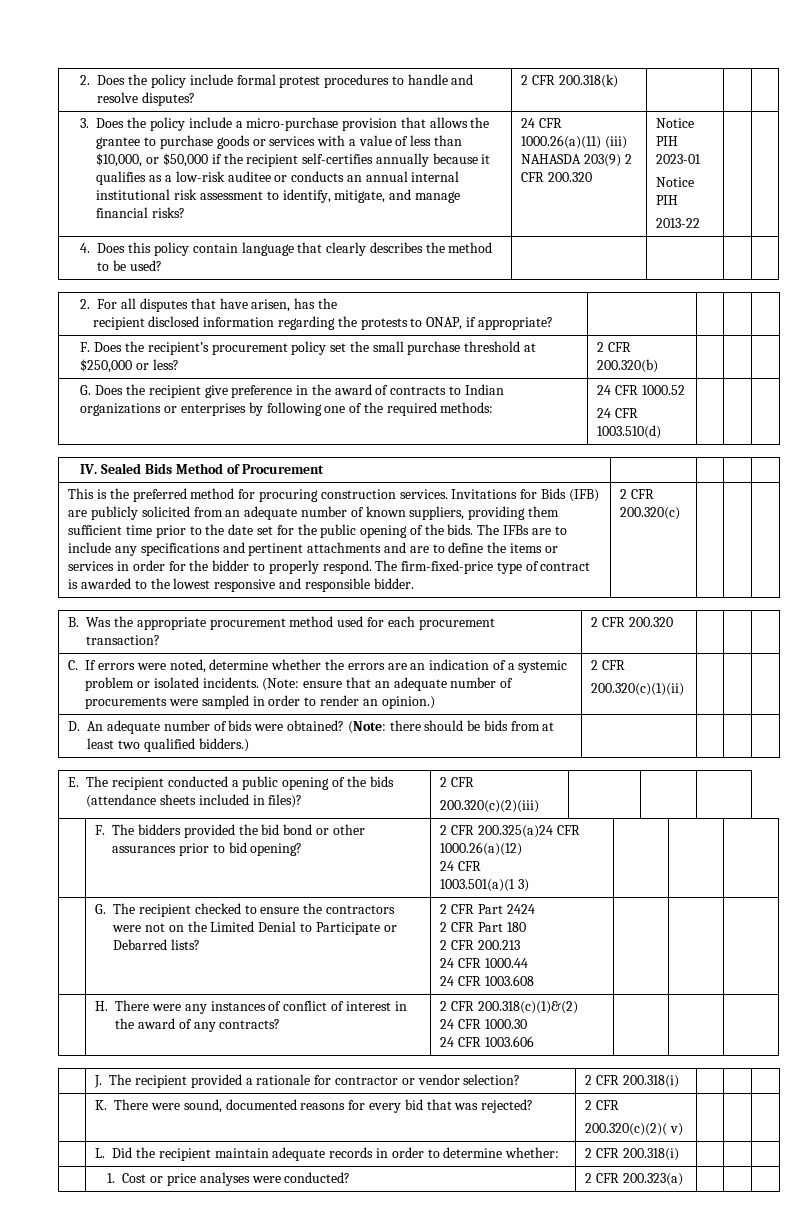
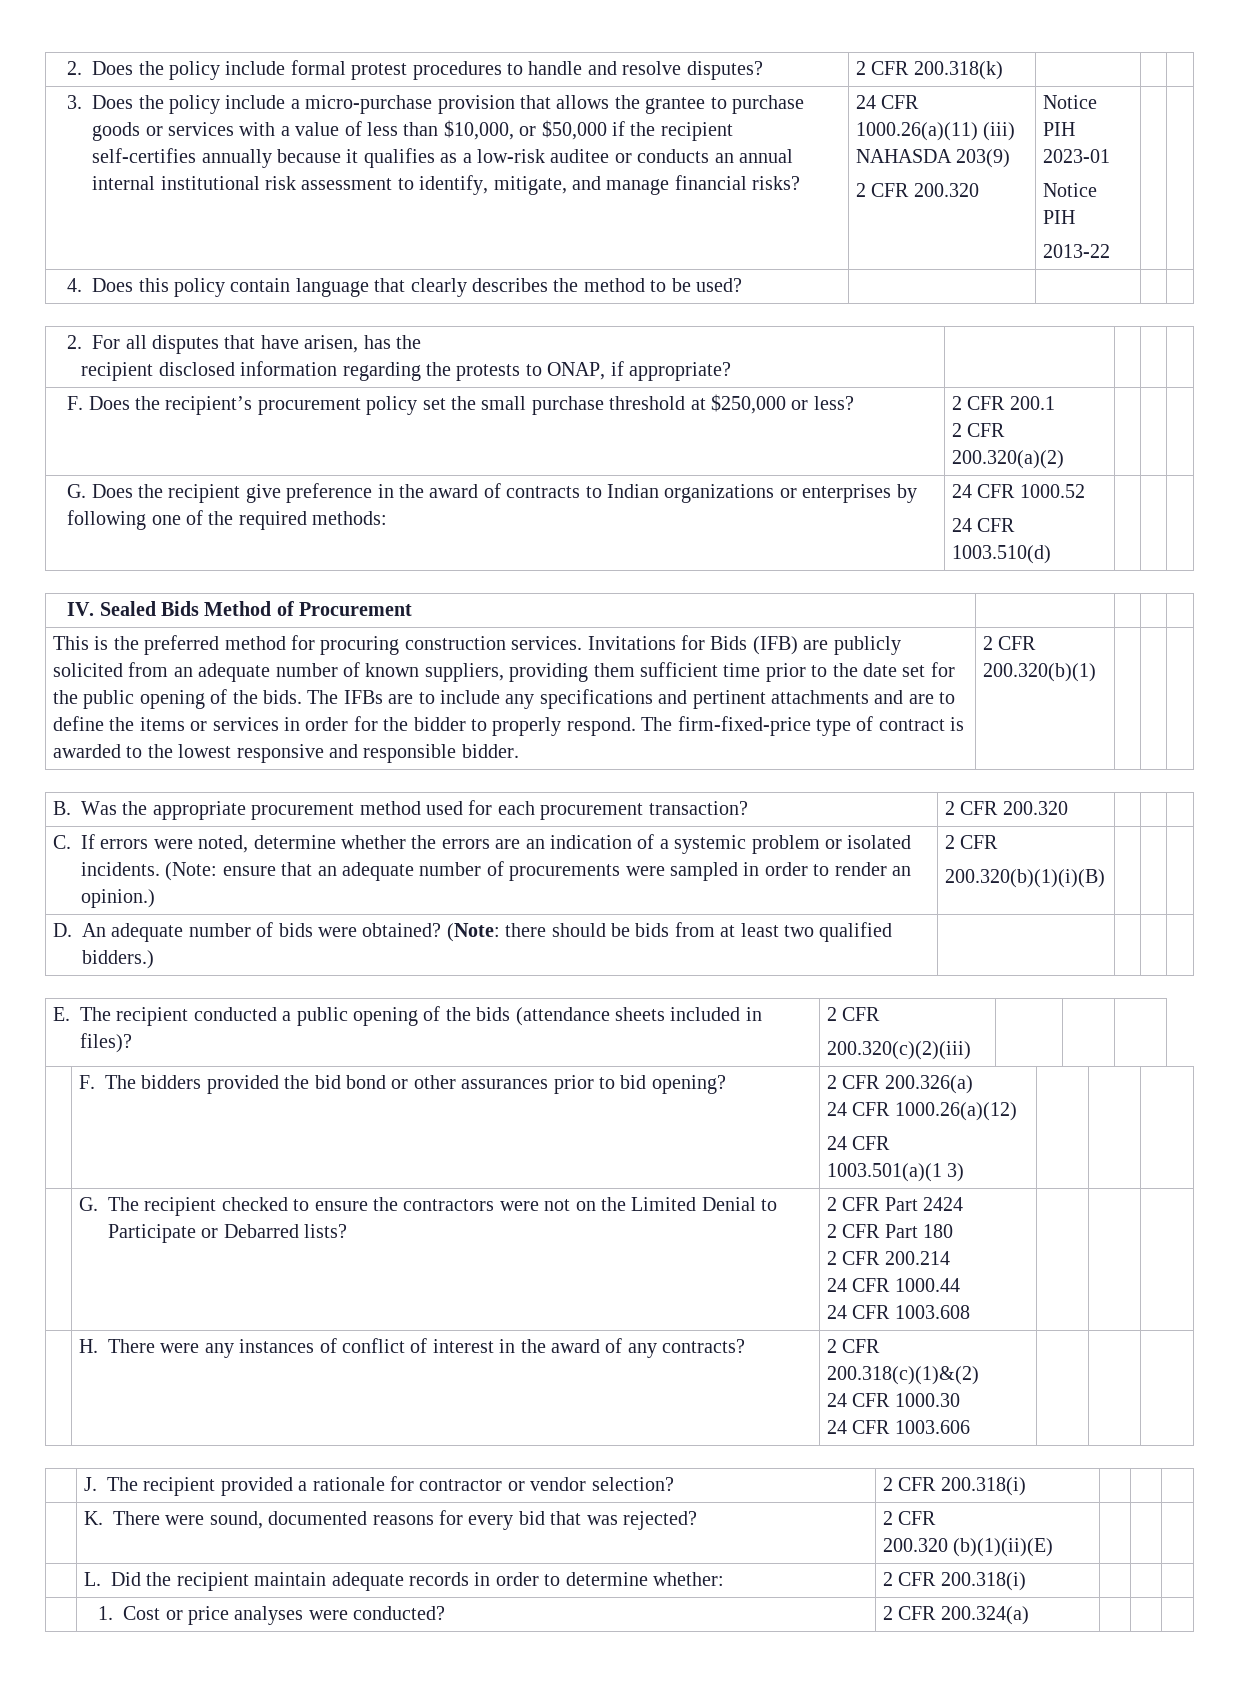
- 24 CFR 1000.26(a)(11) (iii) NAHASDA 203(9) 2 CFR 200.320
+ 24 CFR 1000.26(a)(11) (iii) NAHASDA 203(9)
+ 2 CFR 200.320
- F. Does the recipient’s procurement policy set the small purchase threshold at $250,000 or less? | 2 CFR 200.320(b) | | |
+ F. Does the recipient’s procurement policy set the small purchase threshold at $250,000 or less? | 2 CFR 200.1
+ 2 CFR 200.320(a)(2) | | |
- 2 CFR 200.320(c)
+ 2 CFR 200.320(b)(1)
  C. If errors were noted, determine whether the errors are an indication of a systemic problem or isolated incidents. (Note: ensure that an adequate number of procurements were sampled in order to render an opinion.) | 2 CFR
- 200.320(c)(1)(ii) | | |
+ 200.320(b)(1)(i)(B) | | |
- | F. The bidders provided the bid bond or other assurances prior to bid opening? | 2 CFR 200.325(a)24 CFR 1000.26(a)(12)
+ | F. The bidders provided the bid bond or other assurances prior to bid opening? | 2 CFR 200.326(a)
+ 24 CFR 1000.26(a)(12)
  | G. The recipient checked to ensure the contractors were not on the Limited Denial to Participate or Debarred lists? | 2 CFR Part 2424
  2 CFR Part 180
- 2 CFR 200.213
+ 2 CFR 200.214
  | K. There were sound, documented reasons for every bid that was rejected? | 2 CFR
- 200.320(c)(2)( v) | | |
+ 200.320 (b)(1)(ii)(E) | | |
- | 1. Cost or price analyses were conducted? | 2 CFR 200.323(a) | | |
+ | 1. Cost or price analyses were conducted? | 2 CFR 200.324(a) | | |

